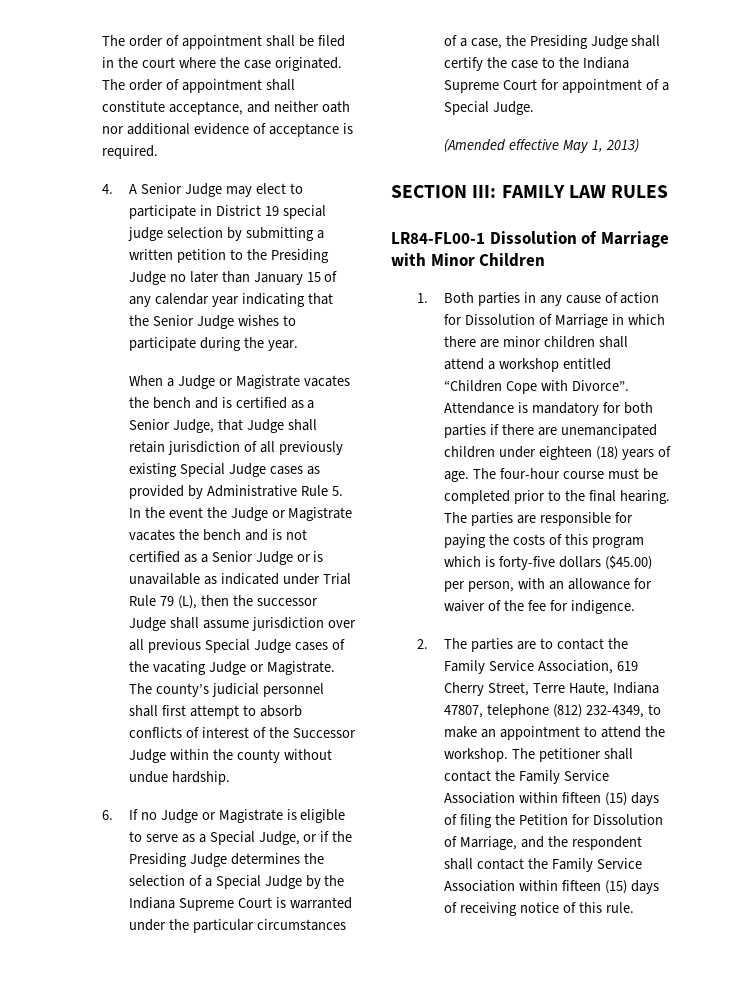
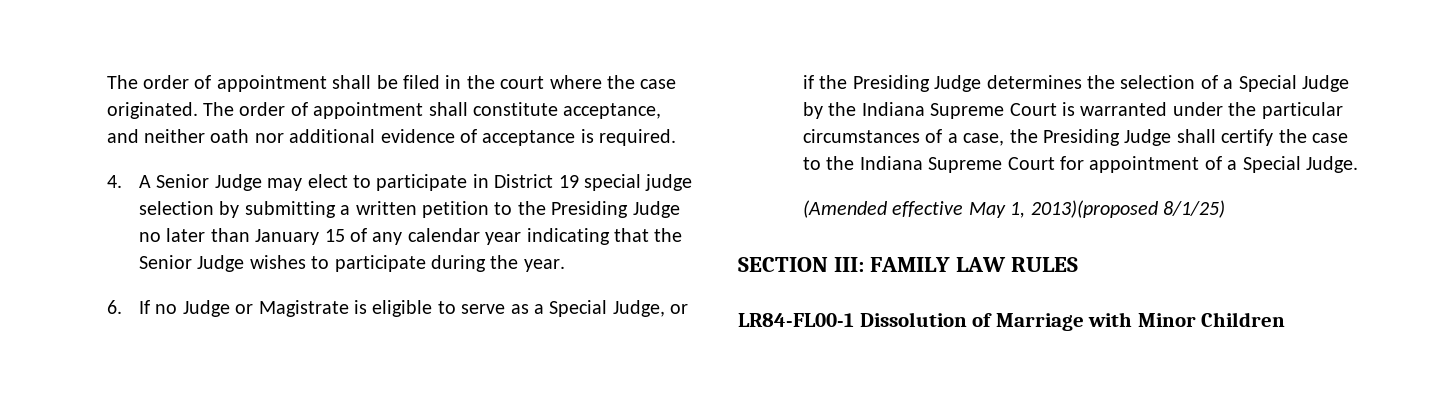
- When a Judge or Magistrate vacates the bench and is certified as a Senior Judge, that Judge shall retain jurisdiction of all previously existing Special Judge cases as provided by Administrative Rule 5. In the event the Judge or Magistrate vacates the bench and is not certified as a Senior Judge or is unavailable as indicated under Trial Rule 79 (L), then the successor Judge shall assume jurisdiction over all previous Special Judge cases of the vacating Judge or Magistrate. The county’s judicial personnel shall first attempt to absorb conflicts of interest of the Successor Judge within the county without undue hardship.
- (Amended effective May 1, 2013)
+ (Amended effective May 1, 2013)(proposed 8/1/25)
- 1. Both parties in any cause of action for Dissolution of Marriage in which there are minor children shall attend a workshop entitled “Children Cope with Divorce”. Attendance is mandatory for both parties if there are unemancipated children under eighteen (18) years of age. The four-hour course must be completed prior to the final hearing. The parties are responsible for paying the costs of this program which is forty-five dollars ($45.00) per person, with an allowance for waiver of the fee for indigence.
- 2. The parties are to contact the Family Service Association, 619 Cherry Street, Terre Haute, Indiana 47807, telephone (812) 232-4349, to make an appointment to attend the workshop. The petitioner shall contact the Family Service Association within fifteen (15) days of filing the Petition for Dissolution of Marriage, and the respondent shall contact the Family Service Association within fifteen (15) days of receiving notice of this rule.

